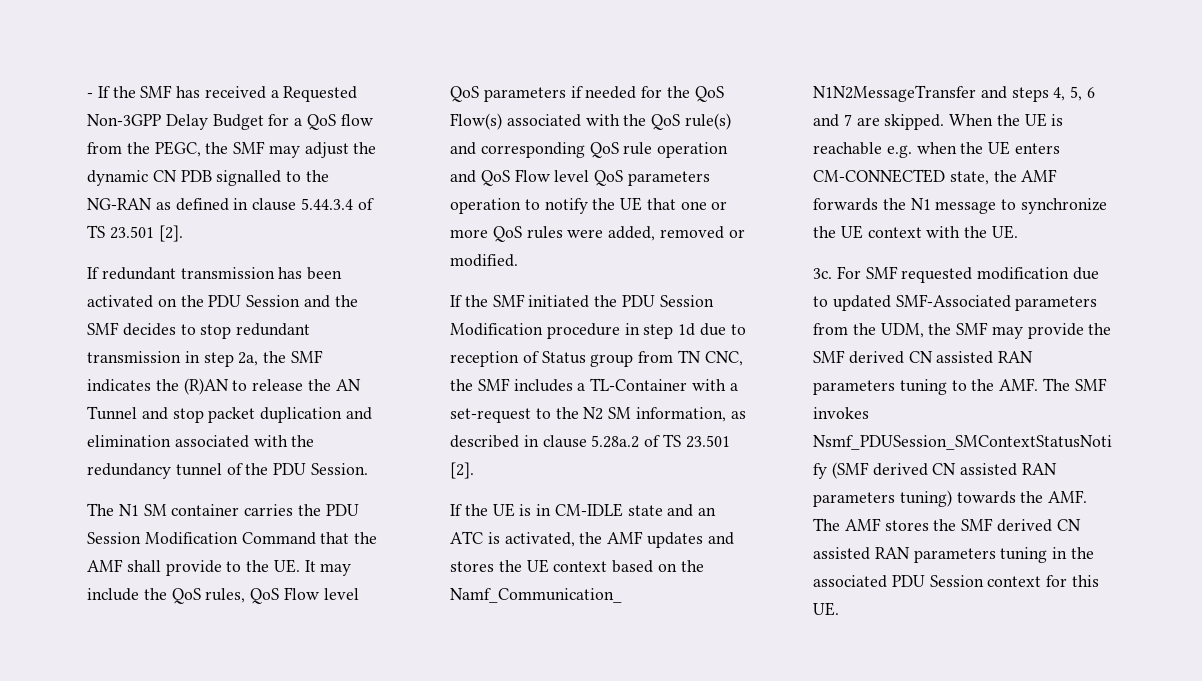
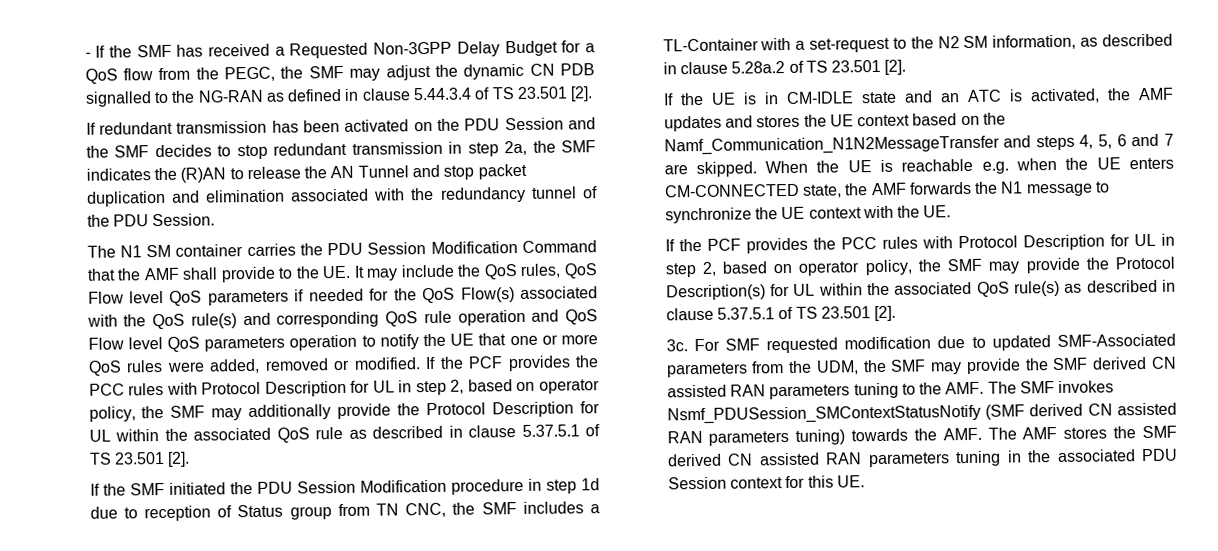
+ If the PCF provides the PCC rules with Protocol Description for UL in step 2, based on operator policy, the SMF may additionally provide the Protocol Description for UL within the associated QoS rule as described in clause 5.37.5.1 of TS 23.501 [2].
+ If the PCF provides the PCC rules with Protocol Description for UL in step 2, based on operator policy, the SMF may provide the Protocol Description(s) for UL within the associated QoS rule(s) as described in clause 5.37.5.1 of TS 23.501 [2].

